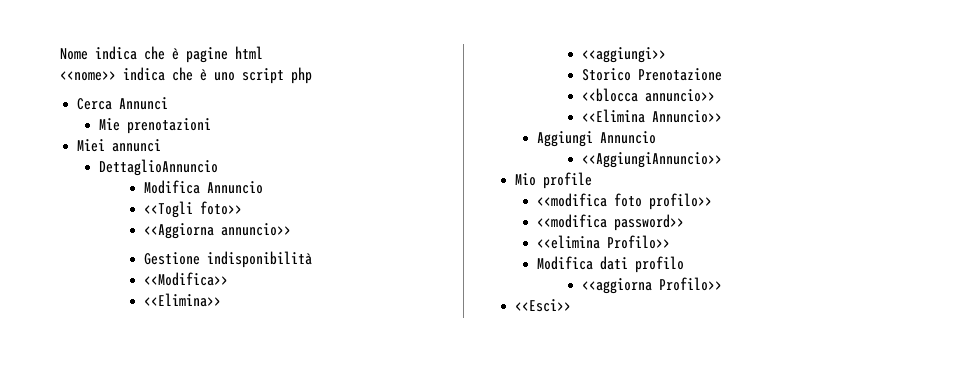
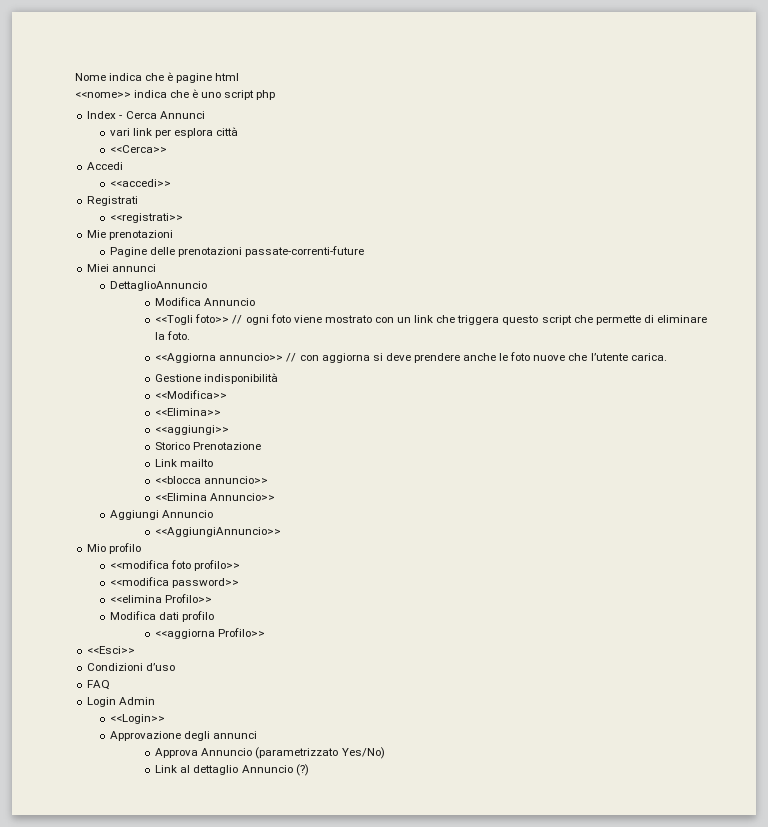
- Cerca Annunci
+ Index - Cerca Annunci
+ vari link per esplora città
+ <<Cerca>>
+ Accedi
+ <<accedi>>
+ Registrati
+ <<registrati>>
  Mie prenotazioni
+ Pagine delle prenotazioni passate-correnti-future
- <<Togli foto>>
- <<Aggiorna annuncio>>
+ <<Togli foto>> // ogni foto viene mostrato con un link che triggera questo script che permette di eliminare la foto.
+ <<Aggiorna annuncio>> // con aggiorna si deve prendere anche le foto nuove che l’utente carica.
+ Link mailto
- Mio profile
+ Mio profilo
+ Condizioni d’uso
+ FAQ
+ Login Admin
+ <<Login>>
+ Approvazione degli annunci
+ Approva Annuncio (parametrizzato Yes/No)
+ Link al dettaglio Annuncio (?)

